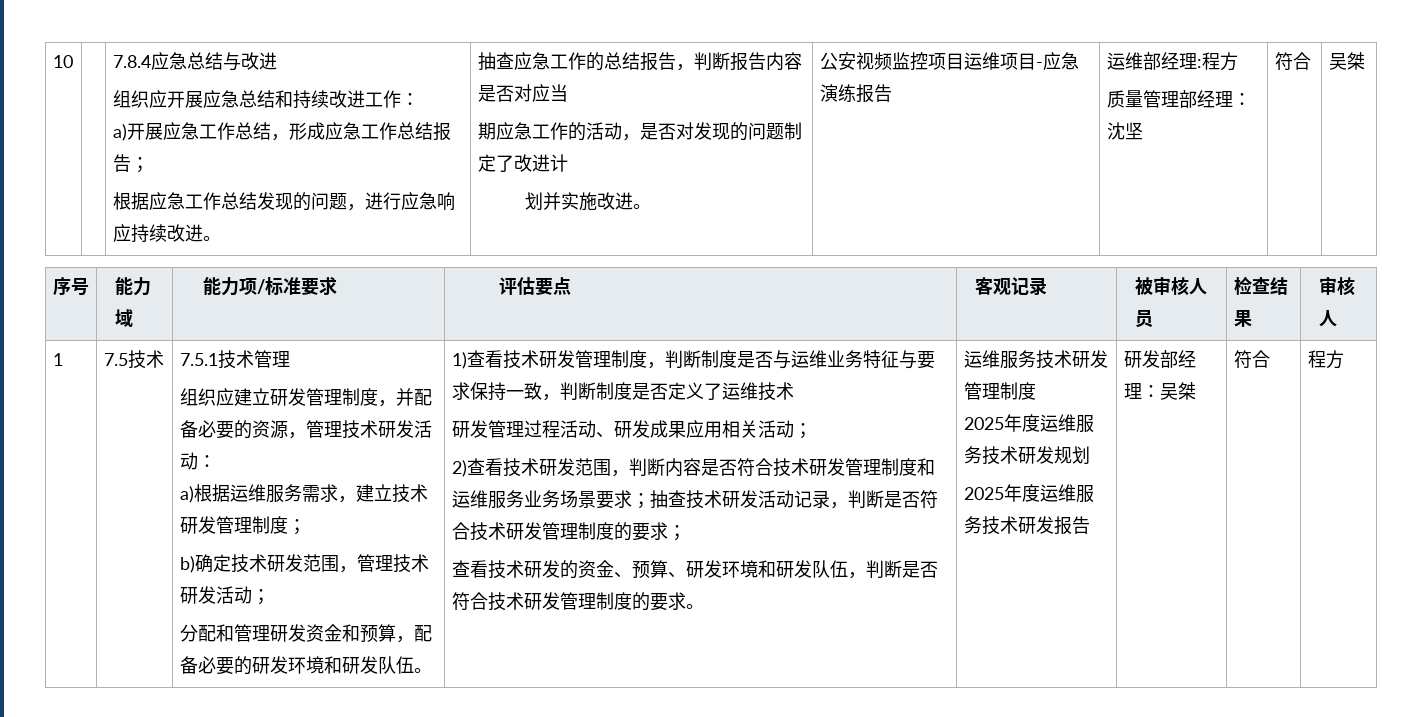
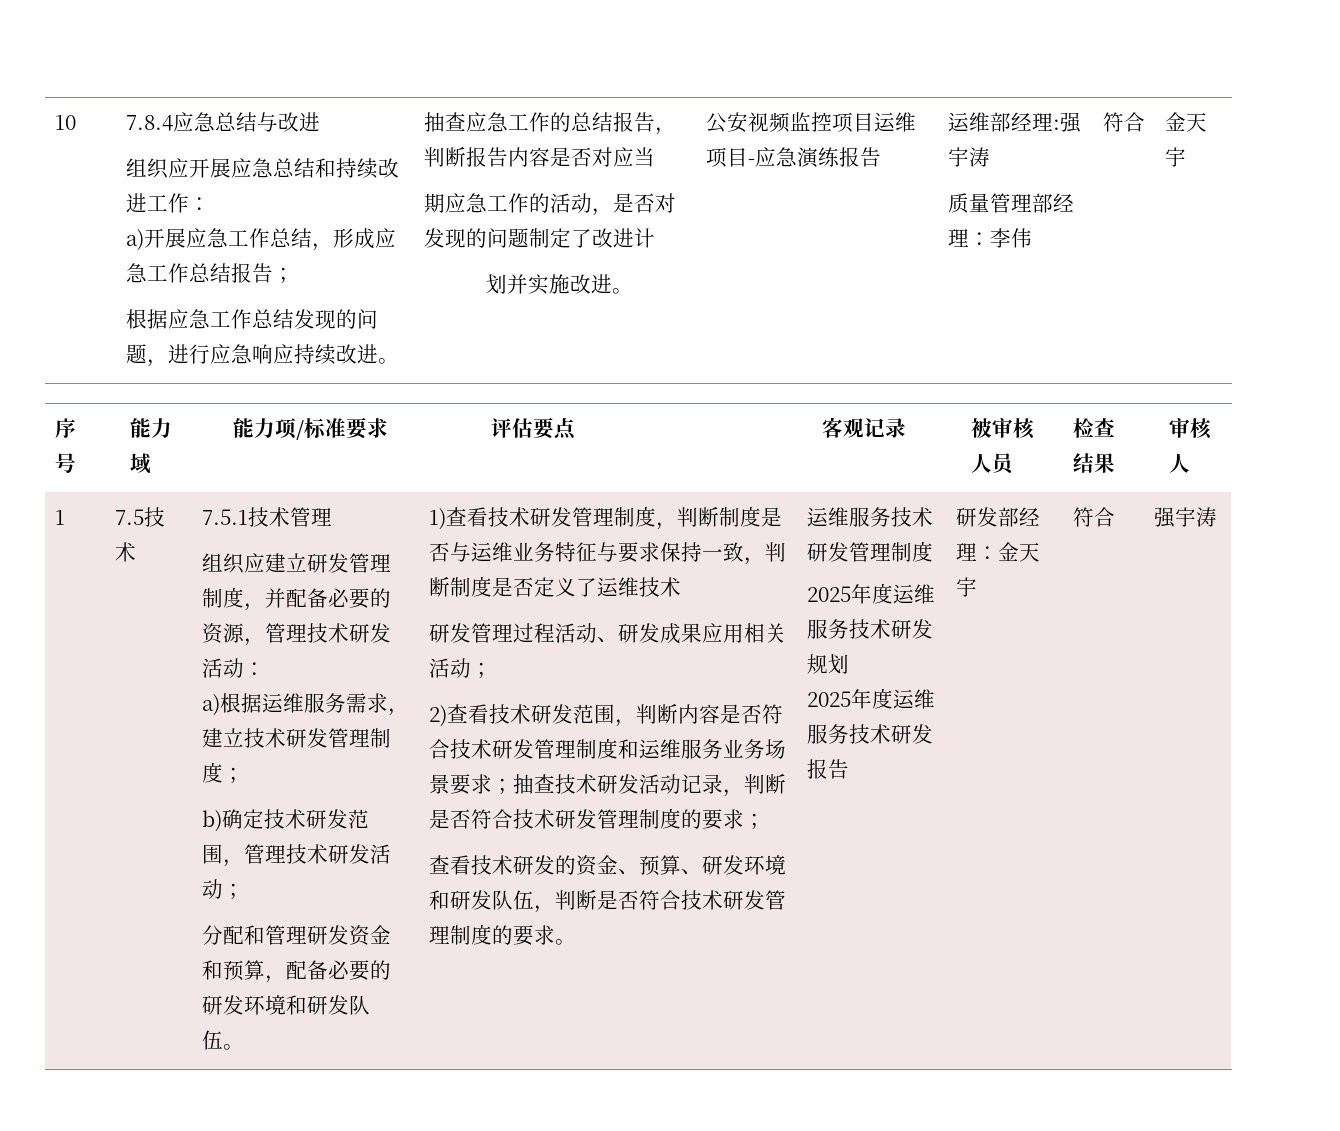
- 运维部经理:程方
+ 运维部经理:强宇涛
- 质量管理部经理：沈坚 | 符合 | 吴桀
+ 质量管理部经理：李伟 | 符合 | 金天宇
- 研发部经理：吴桀 | 符合 | 程方
+ 研发部经理：金天宇 | 符合 | 强宇涛

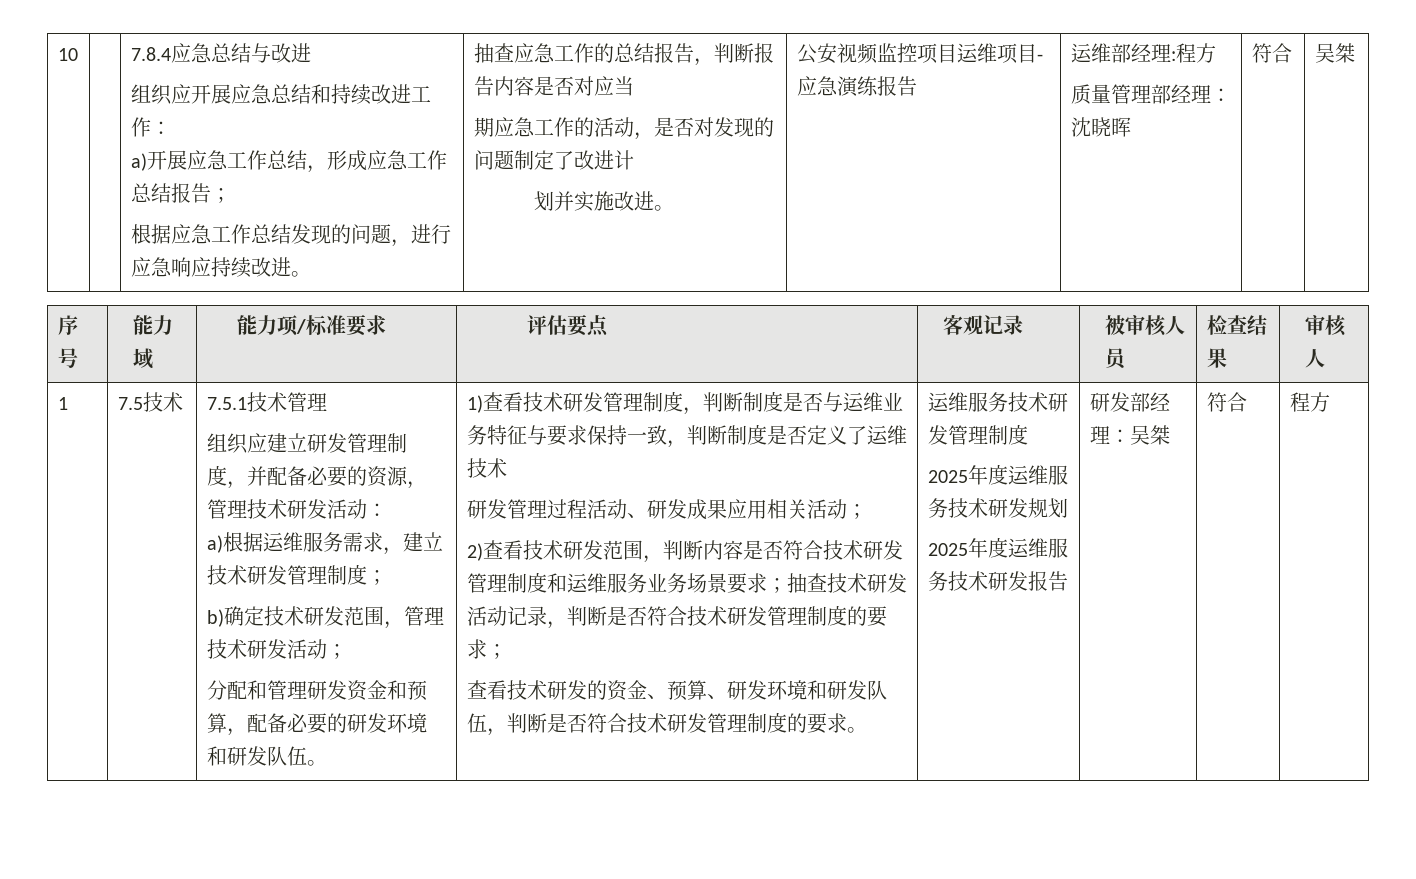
- 运维部经理:强宇涛
+ 运维部经理:程方
- 质量管理部经理：李伟 | 符合 | 金天宇
+ 质量管理部经理：沈晓晖 | 符合 | 吴桀
- 研发部经理：金天宇 | 符合 | 强宇涛
+ 研发部经理：吴桀 | 符合 | 程方

